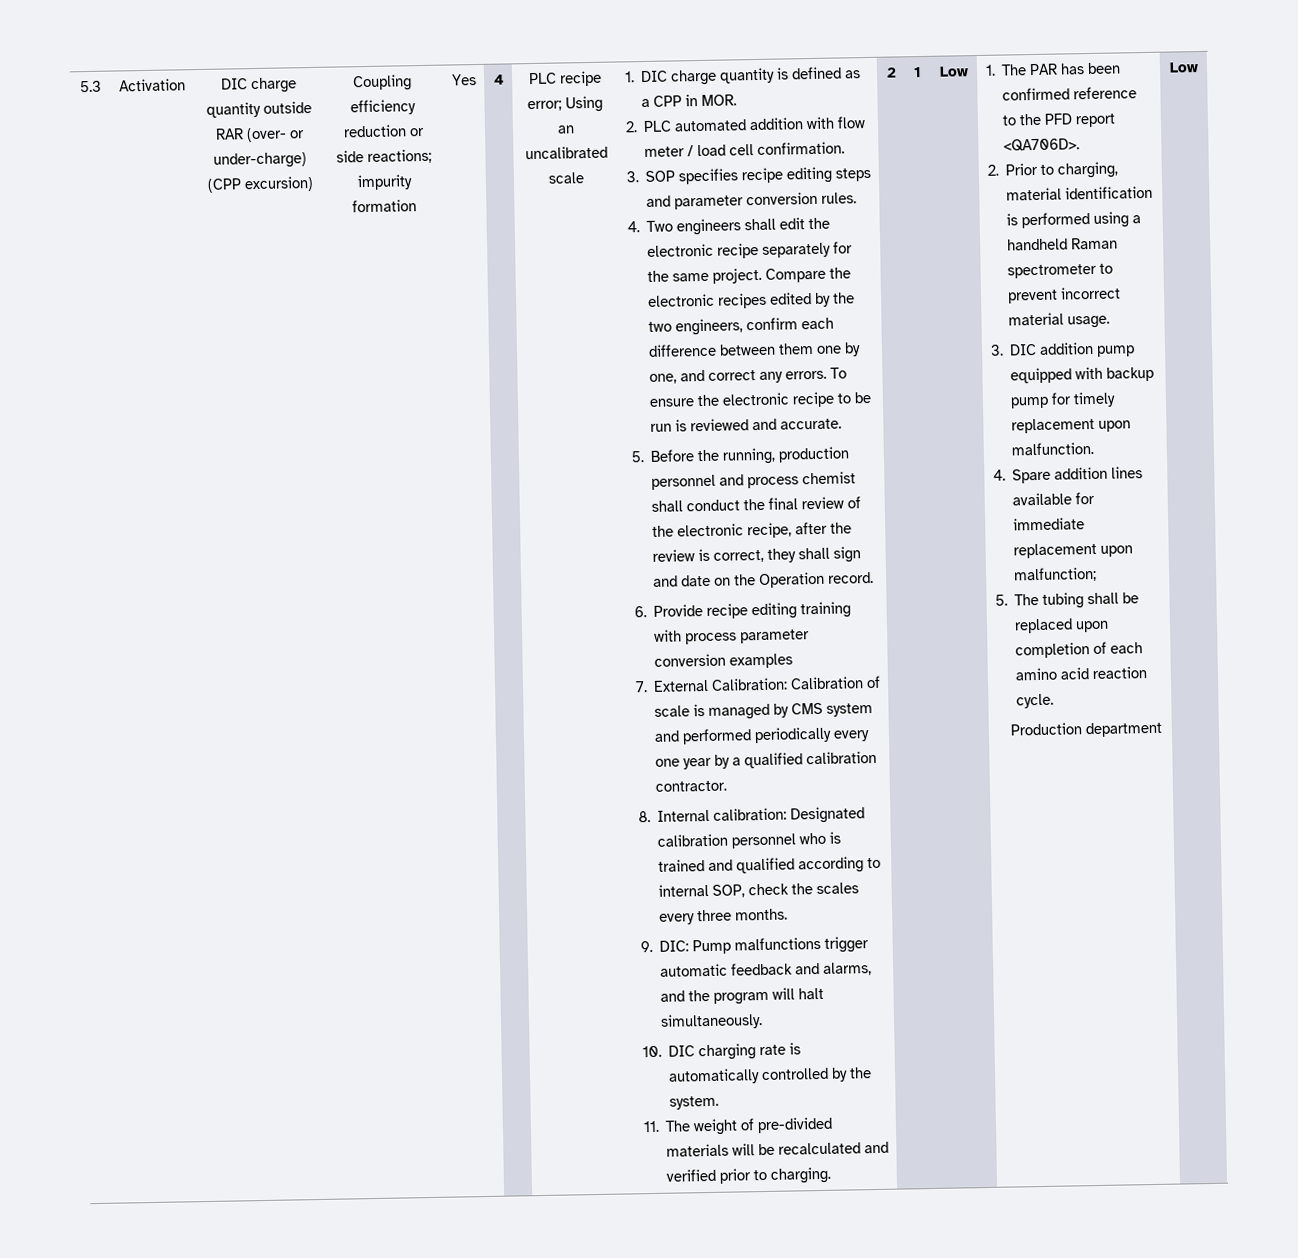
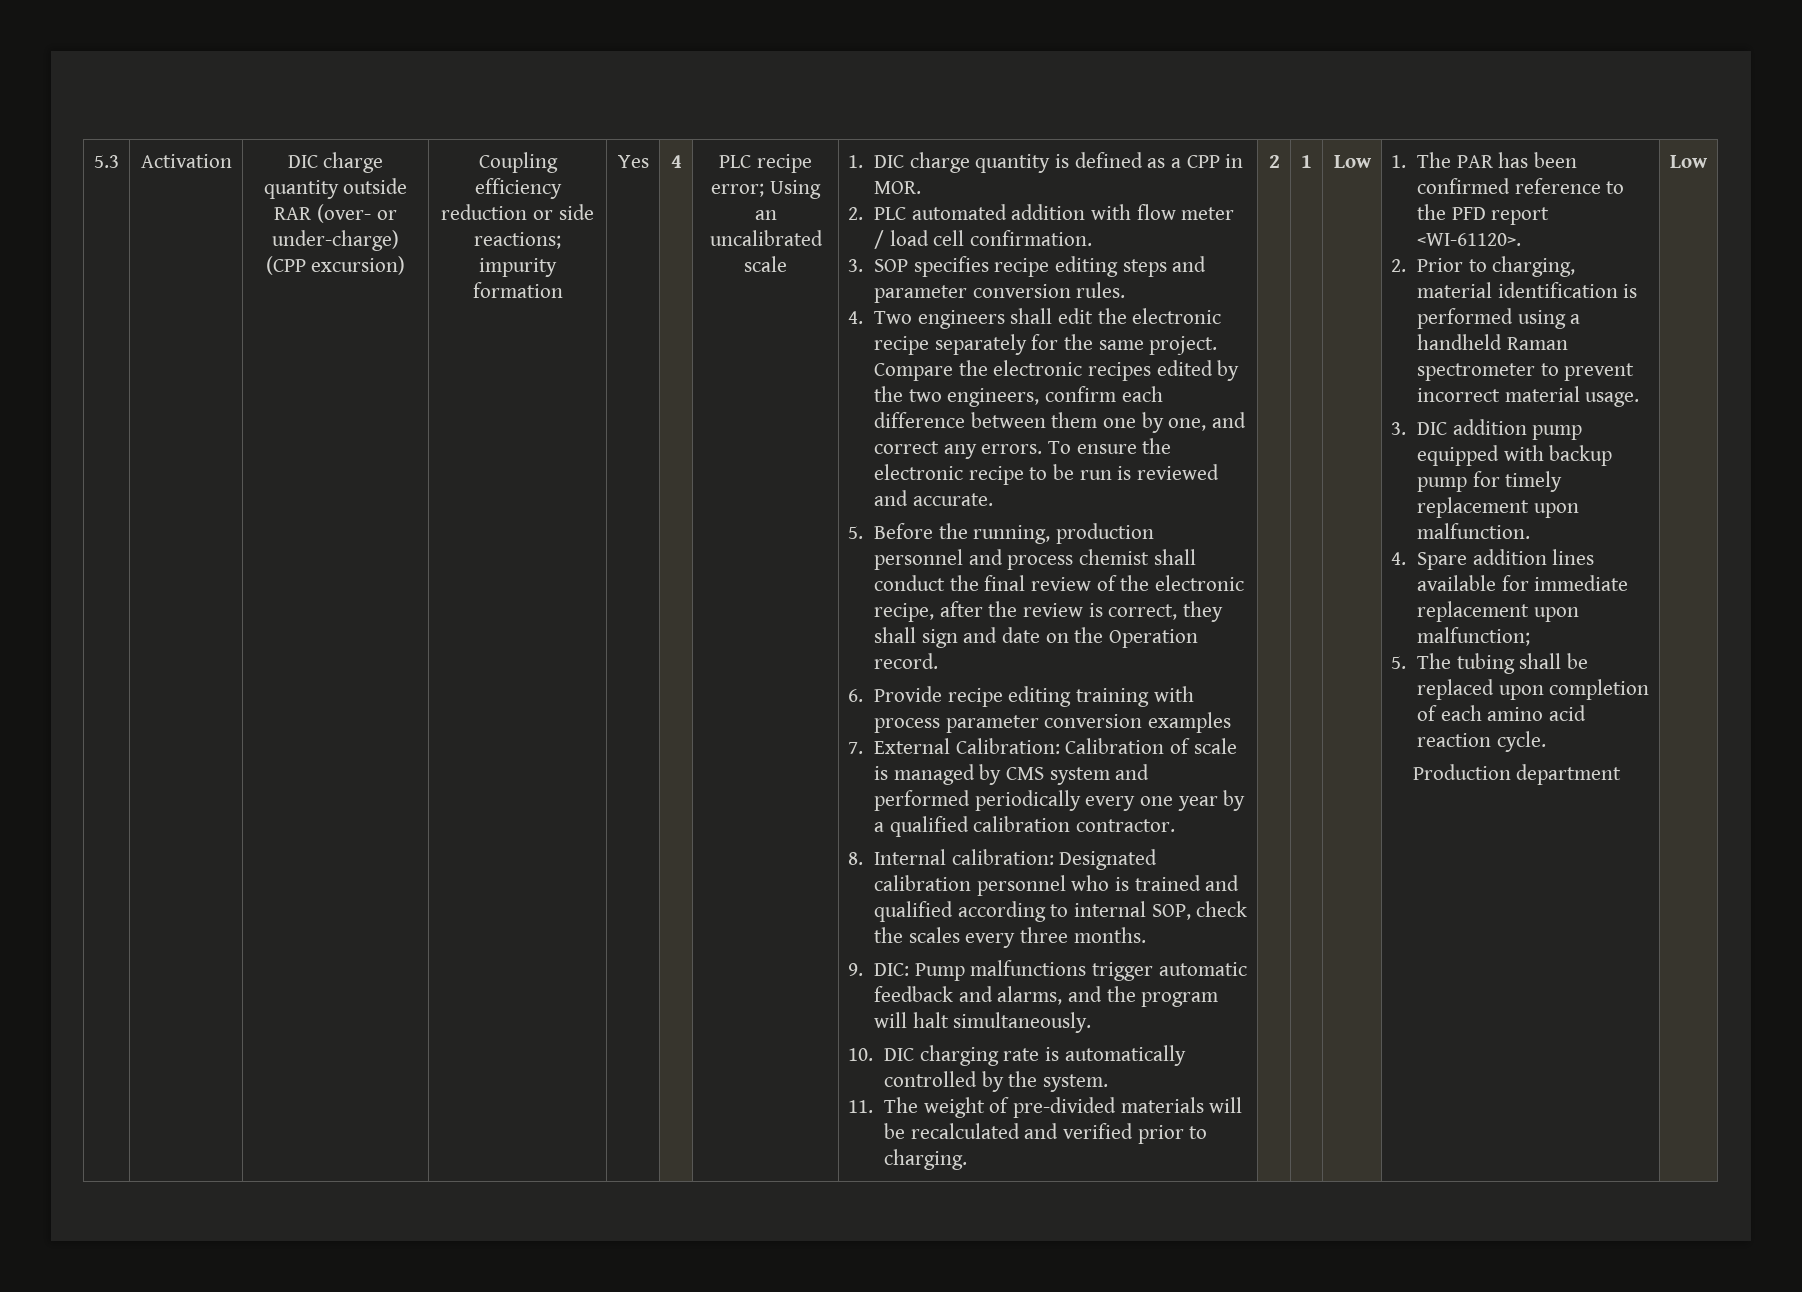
- 1. The PAR has been confirmed reference to the PFD report <QA706D>.
+ 1. The PAR has been confirmed reference to the PFD report <WI-61120>.

